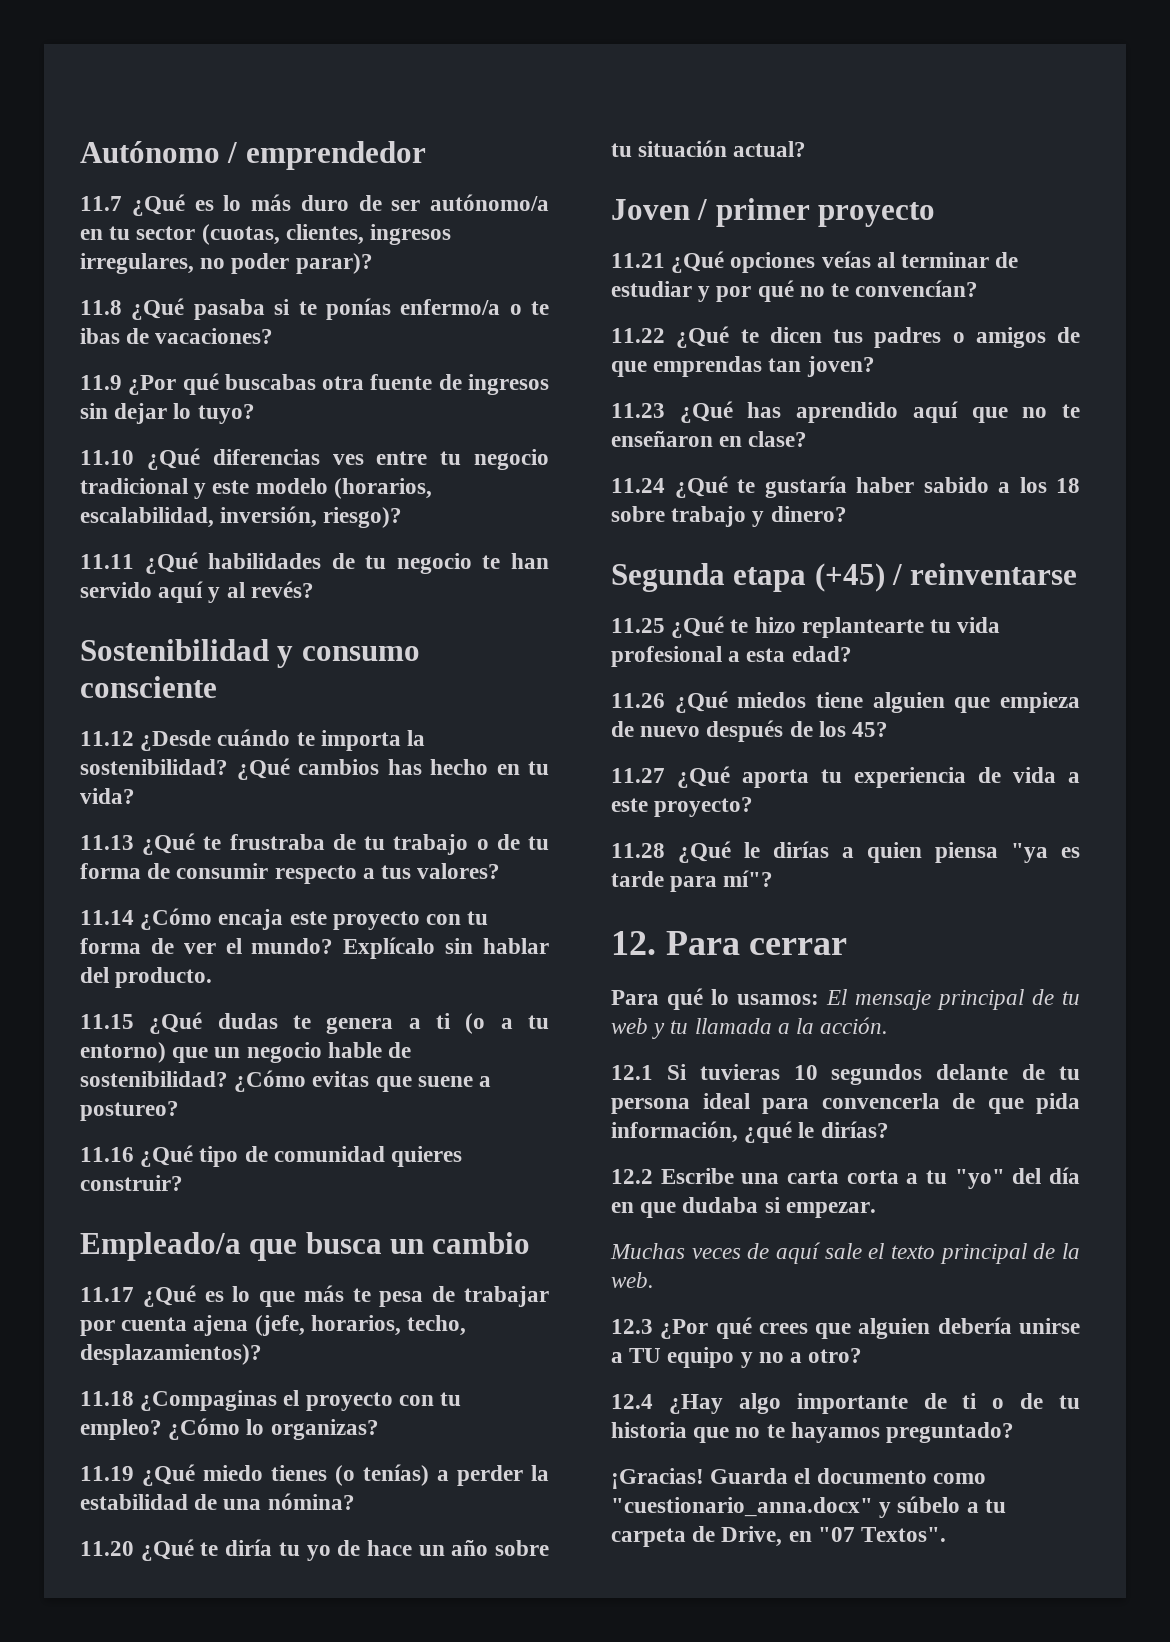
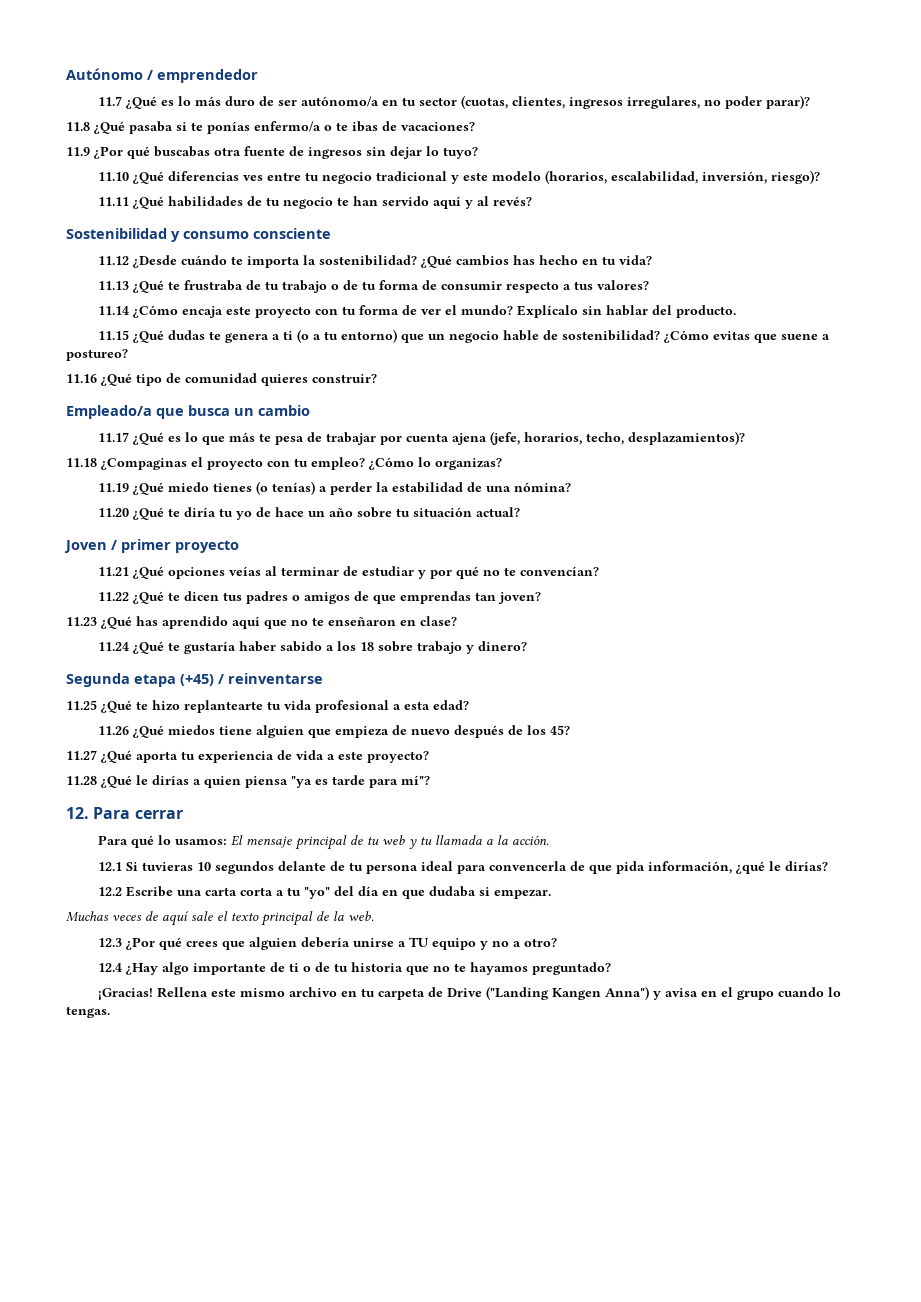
- Guarda el documento como "cuestionario_anna.docx" y súbelo a tu carpeta de Drive, en "07 Textos".
+ Rellena este mismo archivo en tu carpeta de Drive ("Landing Kangen Anna") y avisa en el grupo cuando lo tengas.

